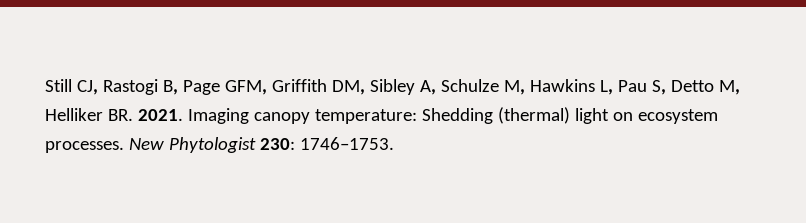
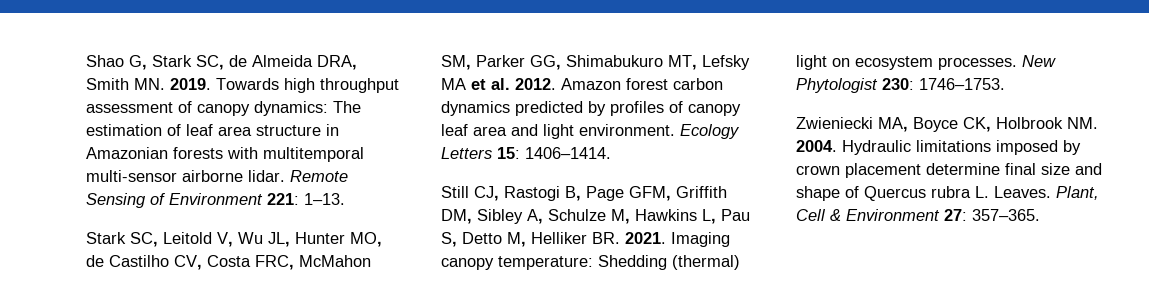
+ Shao G, Stark SC, de Almeida DRA, Smith MN. 2019. Towards high throughput assessment of canopy dynamics: The estimation of leaf area structure in Amazonian forests with multitemporal multi-sensor airborne lidar. Remote Sensing of Environment 221: 1–13.
+ Stark SC, Leitold V, Wu JL, Hunter MO, de Castilho CV, Costa FRC, McMahon SM, Parker GG, Shimabukuro MT, Lefsky MA et al. 2012. Amazon forest carbon dynamics predicted by profiles of canopy leaf area and light environment. Ecology Letters 15: 1406–1414.
+ Zwieniecki MA, Boyce CK, Holbrook NM. 2004. Hydraulic limitations imposed by crown placement determine final size and shape of Quercus rubra L. Leaves. Plant, Cell & Environment 27: 357–365.

